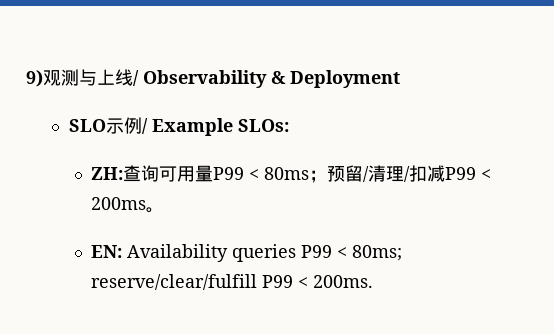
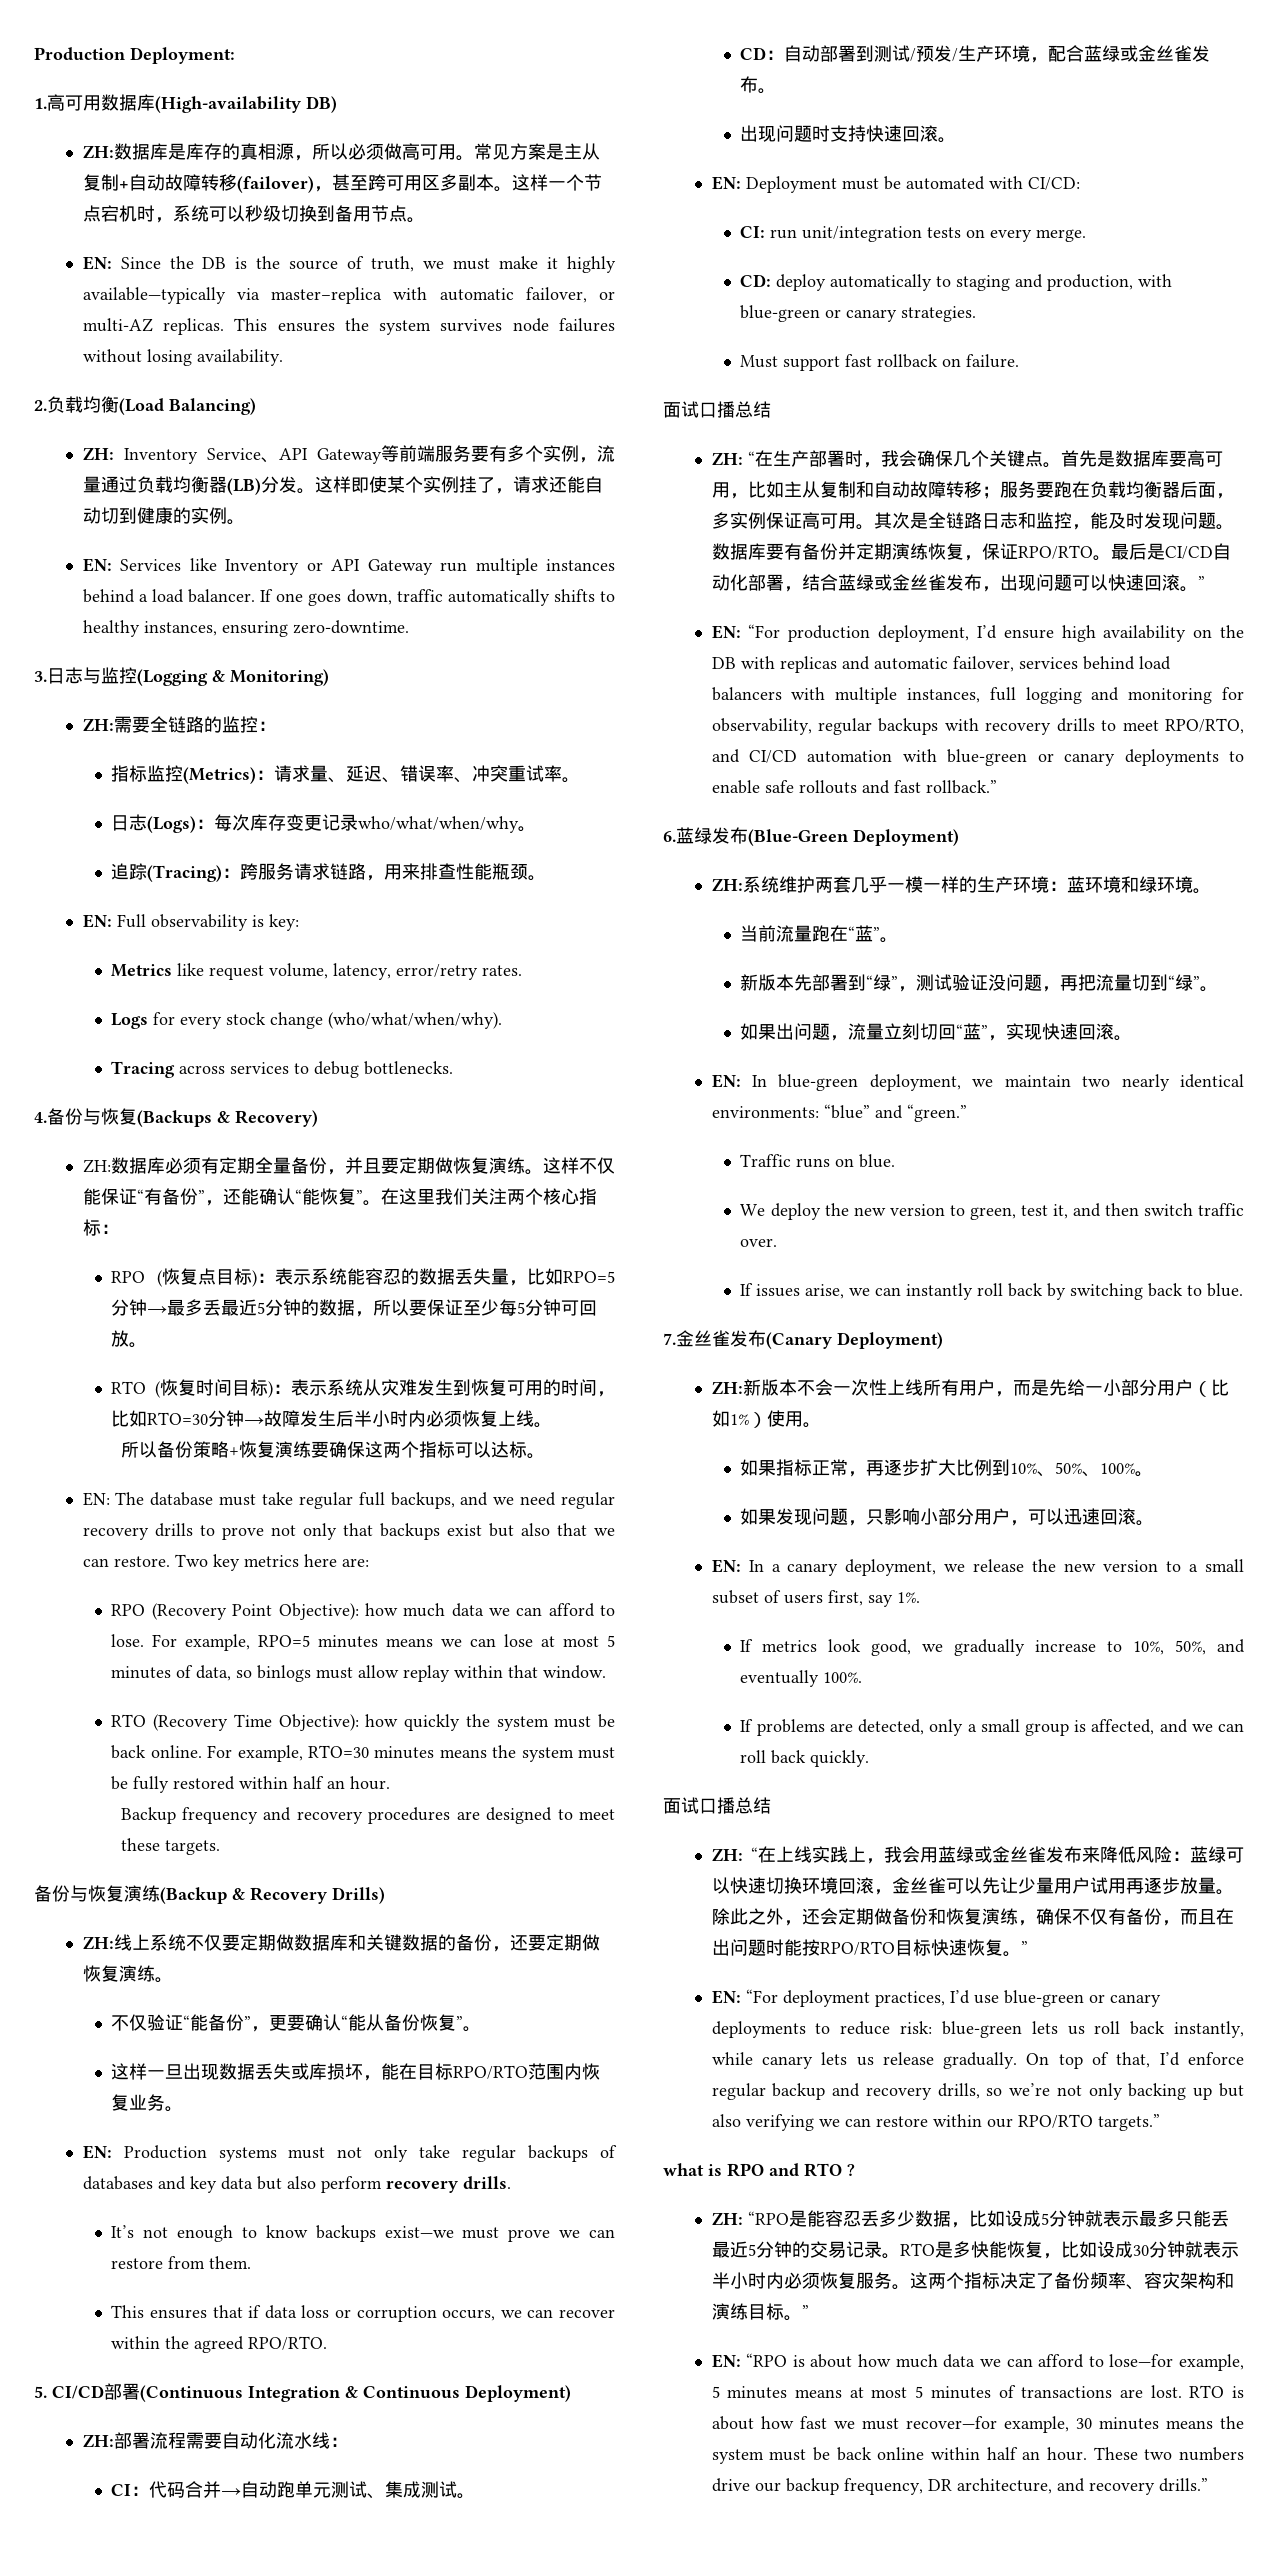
- 9)观测与上线/ Observability & Deployment
- SLO示例/ Example SLOs:
- ZH:查询可用量P99 < 80ms；预留/清理/扣减P99 < 200ms。
- EN: Availability queries P99 < 80ms; reserve/clear/fulfill P99 < 200ms.
+ Production Deployment:
+ 1.高可用数据库(High-availability DB)
+ ZH:数据库是库存的真相源，所以必须做高可用。常见方案是主从复制+自动故障转移(failover)，甚至跨可用区多副本。这样一个节点宕机时，系统可以秒级切换到备用节点。
+ EN: Since the DB is the source of truth, we must make it highly available—typically via master–replica with automatic failover, or multi-AZ replicas. This ensures the system survives node failures without losing availability.
+ 2.负载均衡(Load Balancing)
+ ZH: Inventory Service、API Gateway等前端服务要有多个实例，流量通过负载均衡器(LB)分发。这样即使某个实例挂了，请求还能自动切到健康的实例。
+ EN: Services like Inventory or API Gateway run multiple instances behind a load balancer. If one goes down, traffic automatically shifts to healthy instances, ensuring zero-downtime.
+ 3.日志与监控(Logging & Monitoring)
+ ZH:需要全链路的监控：
+ 指标监控(Metrics)：请求量、延迟、错误率、冲突重试率。
+ 日志(Logs)：每次库存变更记录who/what/when/why。
+ 追踪(Tracing)：跨服务请求链路，用来排查性能瓶颈。
+ EN: Full observability is key:
+ Metrics like request volume, latency, error/retry rates.
+ Logs for every stock change (who/what/when/why).
+ Tracing across services to debug bottlenecks.
+ 4.备份与恢复(Backups & Recovery)
+ ZH:数据库必须有定期全量备份，并且要定期做恢复演练。这样不仅能保证“有备份”，还能确认“能恢复”。在这里我们关注两个核心指标：
+ RPO (恢复点目标)：表示系统能容忍的数据丢失量，比如RPO=5分钟→最多丢最近5分钟的数据，所以要保证至少每5分钟可回放。
+ RTO (恢复时间目标)：表示系统从灾难发生到恢复可用的时间，比如RTO=30分钟→故障发生后半小时内必须恢复上线。
+ 所以备份策略+恢复演练要确保这两个指标可以达标。
+ EN: The database must take regular full backups, and we need regular recovery drills to prove not only that backups exist but also that we can restore. Two key metrics here are:
+ RPO (Recovery Point Objective): how much data we can afford to lose. For example, RPO=5 minutes means we can lose at most 5 minutes of data, so binlogs must allow replay within that window.
+ RTO (Recovery Time Objective): how quickly the system must be back online. For example, RTO=30 minutes means the system must be fully restored within half an hour.
+ Backup frequency and recovery procedures are designed to meet these targets.
+ 备份与恢复演练(Backup & Recovery Drills)
+ ZH:线上系统不仅要定期做数据库和关键数据的备份，还要定期做恢复演练。
+ 不仅验证“能备份”，更要确认“能从备份恢复”。
+ 这样一旦出现数据丢失或库损坏，能在目标RPO/RTO范围内恢复业务。
+ EN: Production systems must not only take regular backups of databases and key data but also perform recovery drills.
+ It’s not enough to know backups exist—we must prove we can restore from them.
+ This ensures that if data loss or corruption occurs, we can recover within the agreed RPO/RTO.
+ 5. CI/CD部署(Continuous Integration & Continuous Deployment)
+ ZH:部署流程需要自动化流水线：
+ CI：代码合并→自动跑单元测试、集成测试。
+ CD：自动部署到测试/预发/生产环境，配合蓝绿或金丝雀发布。
+ 出现问题时支持快速回滚。
+ EN: Deployment must be automated with CI/CD:
+ CI: run unit/integration tests on every merge.
+ CD: deploy automatically to staging and production, with blue-green or canary strategies.
+ Must support fast rollback on failure.
+ 面试口播总结
+ ZH: “在生产部署时，我会确保几个关键点。首先是数据库要高可用，比如主从复制和自动故障转移；服务要跑在负载均衡器后面，多实例保证高可用。其次是全链路日志和监控，能及时发现问题。数据库要有备份并定期演练恢复，保证RPO/RTO。最后是CI/CD自动化部署，结合蓝绿或金丝雀发布，出现问题可以快速回滚。”
+ EN: “For production deployment, I’d ensure high availability on the DB with replicas and automatic failover, services behind load balancers with multiple instances, full logging and monitoring for observability, regular backups with recovery drills to meet RPO/RTO, and CI/CD automation with blue-green or canary deployments to enable safe rollouts and fast rollback.”
+ 6.蓝绿发布(Blue-Green Deployment)
+ ZH:系统维护两套几乎一模一样的生产环境：蓝环境和绿环境。
+ 当前流量跑在“蓝”。
+ 新版本先部署到“绿”，测试验证没问题，再把流量切到“绿”。
+ 如果出问题，流量立刻切回“蓝”，实现快速回滚。
+ EN: In blue-green deployment, we maintain two nearly identical environments: “blue” and “green.”
+ Traffic runs on blue.
+ We deploy the new version to green, test it, and then switch traffic over.
+ If issues arise, we can instantly roll back by switching back to blue.
+ 7.金丝雀发布(Canary Deployment)
+ ZH:新版本不会一次性上线所有用户，而是先给一小部分用户（比如1%）使用。
+ 如果指标正常，再逐步扩大比例到10%、50%、100%。
+ 如果发现问题，只影响小部分用户，可以迅速回滚。
+ EN: In a canary deployment, we release the new version to a small subset of users first, say 1%.
+ If metrics look good, we gradually increase to 10%, 50%, and eventually 100%.
+ If problems are detected, only a small group is affected, and we can roll back quickly.
+ 面试口播总结
+ ZH: “在上线实践上，我会用蓝绿或金丝雀发布来降低风险：蓝绿可以快速切换环境回滚，金丝雀可以先让少量用户试用再逐步放量。除此之外，还会定期做备份和恢复演练，确保不仅有备份，而且在出问题时能按RPO/RTO目标快速恢复。”
+ EN: “For deployment practices, I’d use blue-green or canary deployments to reduce risk: blue-green lets us roll back instantly, while canary lets us release gradually. On top of that, I’d enforce regular backup and recovery drills, so we’re not only backing up but also verifying we can restore within our RPO/RTO targets.”
+ what is RPO and RTO ?
+ ZH: “RPO是能容忍丢多少数据，比如设成5分钟就表示最多只能丢最近5分钟的交易记录。RTO是多快能恢复，比如设成30分钟就表示半小时内必须恢复服务。这两个指标决定了备份频率、容灾架构和演练目标。”
+ EN: “RPO is about how much data we can afford to lose—for example, 5 minutes means at most 5 minutes of transactions are lost. RTO is about how fast we must recover—for example, 30 minutes means the system must be back online within half an hour. These two numbers drive our backup frequency, DR architecture, and recovery drills.”

